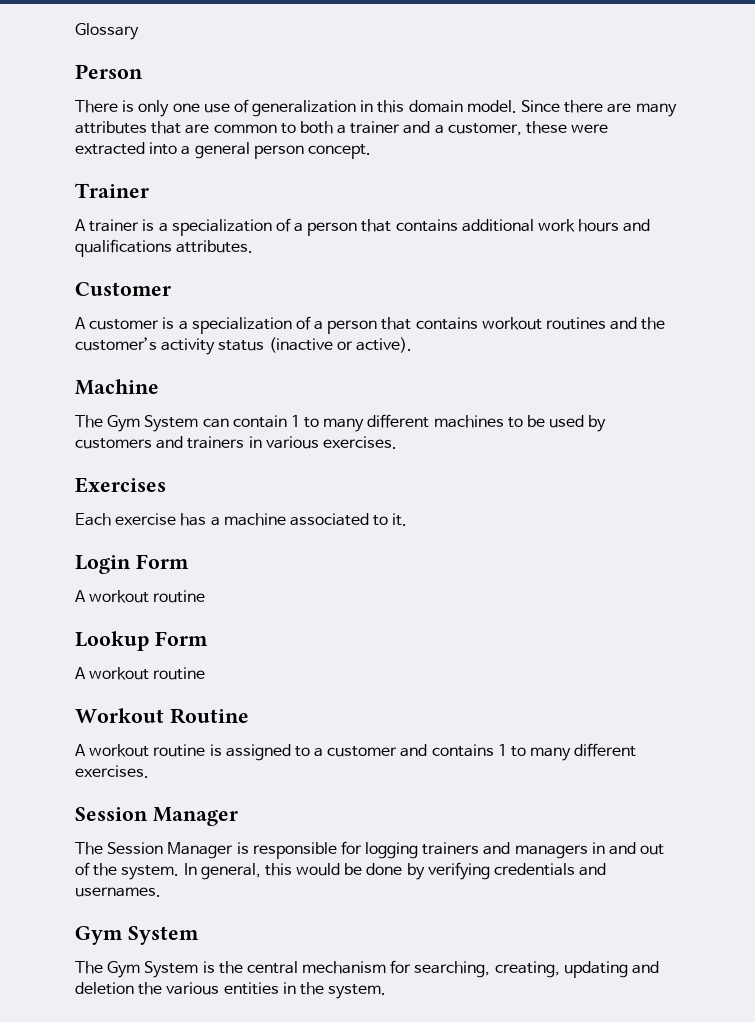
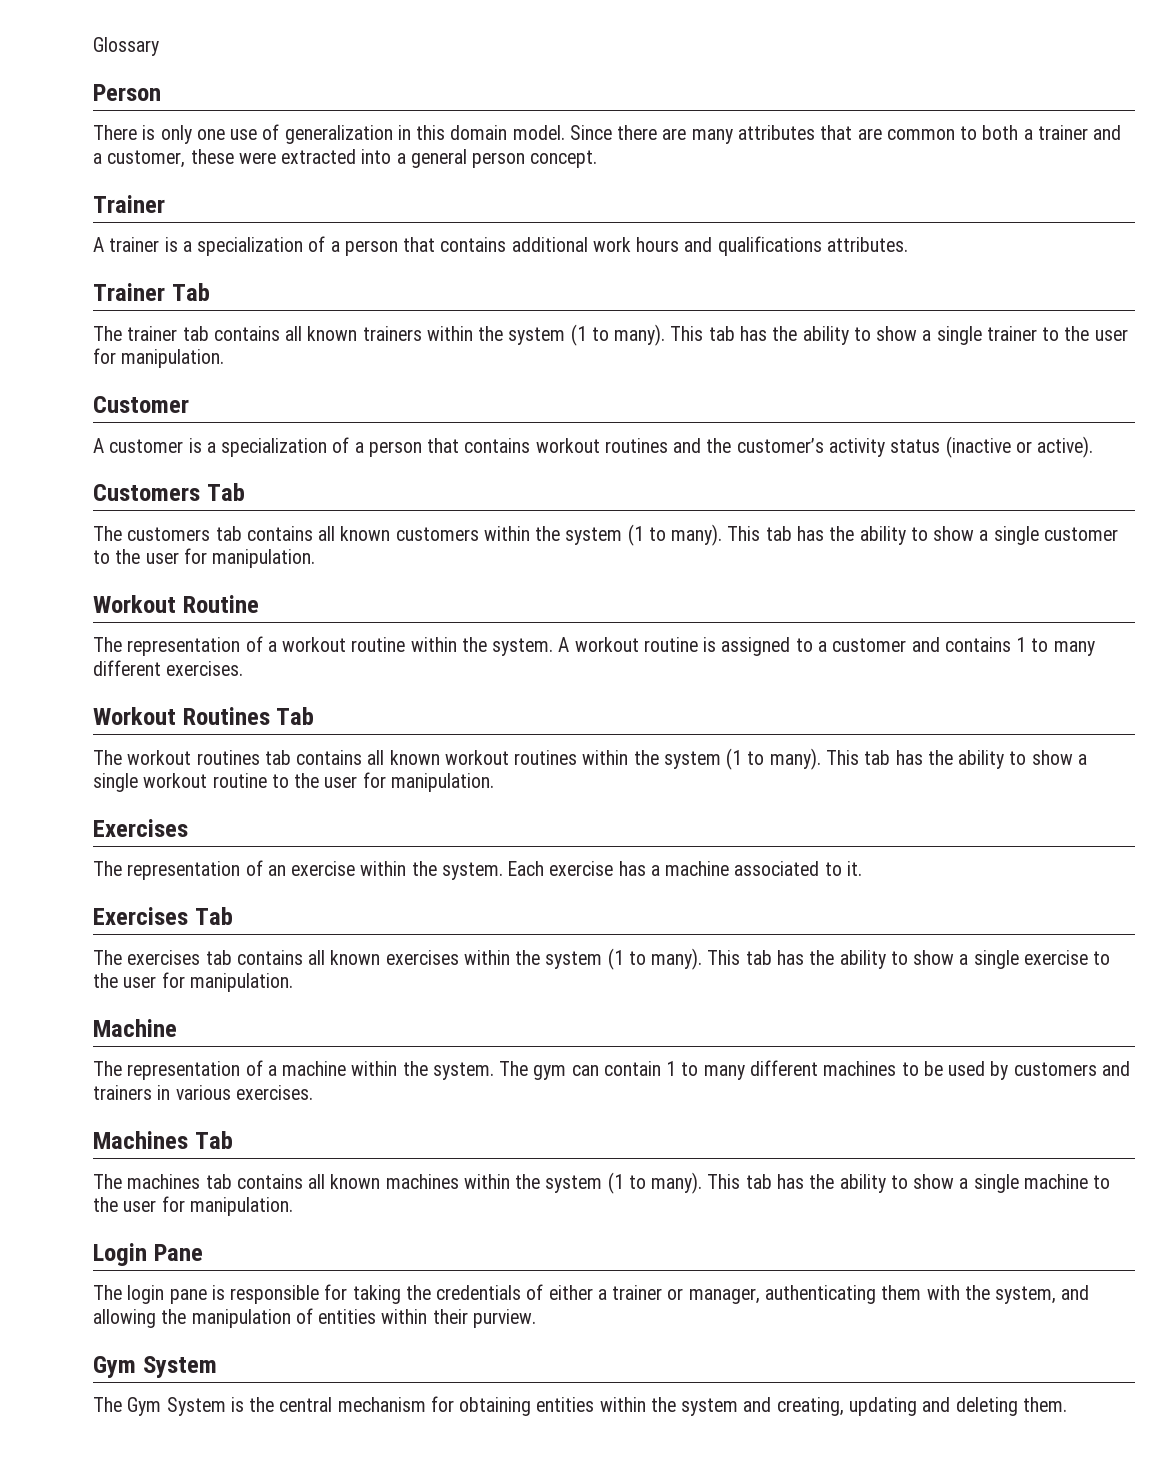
+ Trainer Tab
+ The trainer tab contains all known trainers within the system (1 to many). This tab has the ability to show a single trainer to the user for manipulation.
+ Customers Tab
+ The customers tab contains all known customers within the system (1 to many). This tab has the ability to show a single customer to the user for manipulation.
+ Workout Routine
+ The representation of a workout routine within the system. A workout routine is assigned to a customer and contains 1 to many different exercises.
+ Workout Routines Tab
+ The workout routines tab contains all known workout routines within the system (1 to many). This tab has the ability to show a single workout routine to the user for manipulation.
+ Exercises
+ The representation of an exercise within the system. Each exercise has a machine associated to it.
+ Exercises Tab
+ The exercises tab contains all known exercises within the system (1 to many). This tab has the ability to show a single exercise to the user for manipulation.
  Machine
- The Gym System can contain 1 to many different machines to be used by customers and trainers in various exercises.
+ The representation of a machine within the system. The gym can contain 1 to many different machines to be used by customers and trainers in various exercises.
- Exercises
- Each exercise has a machine associated to it.
- Login Form
- A workout routine
- Lookup Form
- A workout routine
- Workout Routine
- A workout routine is assigned to a customer and contains 1 to many different exercises.
- Session Manager
- The Session Manager is responsible for logging trainers and managers in and out of the system. In general, this would be done by verifying credentials and usernames.
+ Machines Tab
+ The machines tab contains all known machines within the system (1 to many). This tab has the ability to show a single machine to the user for manipulation.
+ Login Pane
+ The login pane is responsible for taking the credentials of either a trainer or manager, authenticating them with the system, and allowing the manipulation of entities within their purview.
- The Gym System is the central mechanism for searching, creating, updating and deletion the various entities in the system.
+ The Gym System is the central mechanism for obtaining entities within the system and creating, updating and deleting them.

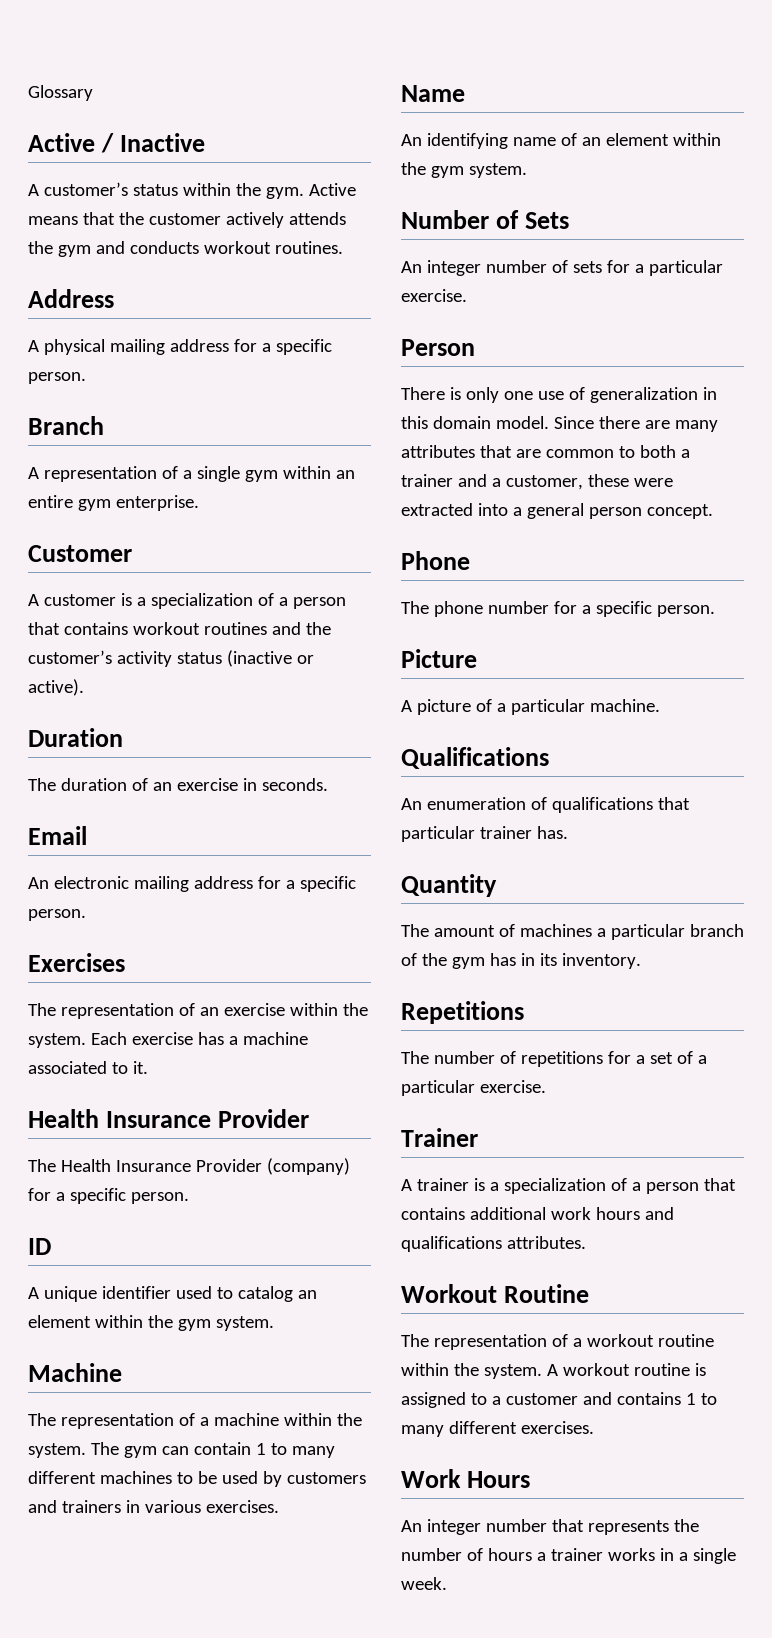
+ Active / Inactive
+ A customer’s status within the gym. Active means that the customer actively attends the gym and conducts workout routines.
+ Address
+ A physical mailing address for a specific person.
+ Branch
+ A representation of a single gym within an entire gym enterprise.
+ Customer
+ A customer is a specialization of a person that contains workout routines and the customer’s activity status (inactive or active).
+ Duration
+ The duration of an exercise in seconds.
+ Email
+ An electronic mailing address for a specific person.
+ Exercises
+ The representation of an exercise within the system. Each exercise has a machine associated to it.
+ Health Insurance Provider
+ The Health Insurance Provider (company) for a specific person.
+ ID
+ A unique identifier used to catalog an element within the gym system.
+ Machine
+ The representation of a machine within the system. The gym can contain 1 to many different machines to be used by customers and trainers in various exercises.
+ Name
+ An identifying name of an element within the gym system.
+ Number of Sets
+ An integer number of sets for a particular exercise.
+ Phone
+ The phone number for a specific person.
+ Picture
+ A picture of a particular machine.
+ Qualifications
+ An enumeration of qualifications that particular trainer has.
+ Quantity
+ The amount of machines a particular branch of the gym has in its inventory.
+ Repetitions
+ The number of repetitions for a set of a particular exercise.
- Trainer Tab
- The trainer tab contains all known trainers within the system (1 to many). This tab has the ability to show a single trainer to the user for manipulation.
- Customer
- A customer is a specialization of a person that contains workout routines and the customer’s activity status (inactive or active).
- Customers Tab
- The customers tab contains all known customers within the system (1 to many). This tab has the ability to show a single customer to the user for manipulation.
- Workout Routines Tab
- The workout routines tab contains all known workout routines within the system (1 to many). This tab has the ability to show a single workout routine to the user for manipulation.
- Exercises
- The representation of an exercise within the system. Each exercise has a machine associated to it.
- Exercises Tab
- The exercises tab contains all known exercises within the system (1 to many). This tab has the ability to show a single exercise to the user for manipulation.
- Machine
- The representation of a machine within the system. The gym can contain 1 to many different machines to be used by customers and trainers in various exercises.
- Machines Tab
- The machines tab contains all known machines within the system (1 to many). This tab has the ability to show a single machine to the user for manipulation.
- Login Pane
- The login pane is responsible for taking the credentials of either a trainer or manager, authenticating them with the system, and allowing the manipulation of entities within their purview.
- Gym System
- The Gym System is the central mechanism for obtaining entities within the system and creating, updating and deleting them.
+ Work Hours
+ An integer number that represents the number of hours a trainer works in a single week.

